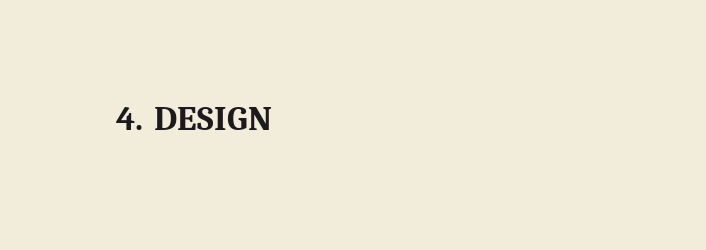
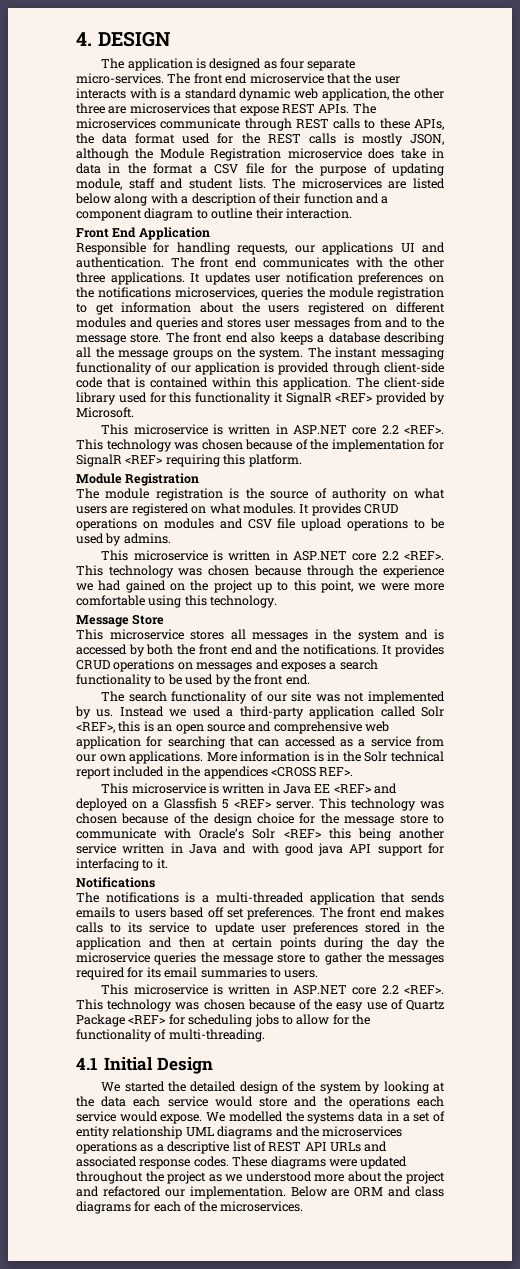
+ The application is designed as four separate micro-services. The front end microservice that the user interacts with is a standard dynamic web application, the other three are microservices that expose REST APIs. The microservices communicate through REST calls to these APIs, the data format used for the REST calls is mostly JSON, although the Module Registration microservice does take in data in the format a CSV file for the purpose of updating module, staff and student lists. The microservices are listed below along with a description of their function and a component diagram to outline their interaction.
+ Front End Application
+ Responsible for handling requests, our applications UI and authentication. The front end communicates with the other three applications. It updates user notification preferences on the notifications microservices, queries the module registration to get information about the users registered on different modules and queries and stores user messages from and to the message store. The front end also keeps a database describing all the message groups on the system. The instant messaging functionality of our application is provided through client-side code that is contained within this application. The client-side library used for this functionality it SignalR <REF> provided by Microsoft.
+ This microservice is written in ASP.NET core 2.2 <REF>. This technology was chosen because of the implementation for SignalR <REF> requiring this platform.
+ Module Registration
+ The module registration is the source of authority on what users are registered on what modules. It provides CRUD operations on modules and CSV file upload operations to be used by admins.
+ This microservice is written in ASP.NET core 2.2 <REF>. This technology was chosen because through the experience we had gained on the project up to this point, we were more comfortable using this technology.
+ Message Store
+ This microservice stores all messages in the system and is accessed by both the front end and the notifications. It provides CRUD operations on messages and exposes a search functionality to be used by the front end.
+ The search functionality of our site was not implemented by us. Instead we used a third-party application called Solr <REF>, this is an open source and comprehensive web application for searching that can accessed as a service from our own applications. More information is in the Solr technical report included in the appendices <CROSS REF>.
+ This microservice is written in Java EE <REF> and deployed on a Glassfish 5 <REF> server. This technology was chosen because of the design choice for the message store to communicate with Oracle’s Solr <REF> this being another service written in Java and with good java API support for interfacing to it.
+ Notifications
+ The notifications is a multi-threaded application that sends emails to users based off set preferences. The front end makes calls to its service to update user preferences stored in the application and then at certain points during the day the microservice queries the message store to gather the messages required for its email summaries to users.
+ This microservice is written in ASP.NET core 2.2 <REF>. This technology was chosen because of the easy use of Quartz Package <REF> for scheduling jobs to allow for the functionality of multi-threading.
+ 4.1 Initial Design
+ We started the detailed design of the system by looking at the data each service would store and the operations each service would expose. We modelled the systems data in a set of entity relationship UML diagrams and the microservices operations as a descriptive list of REST API URLs and associated response codes. These diagrams were updated throughout the project as we understood more about the project and refactored our implementation. Below are ORM and class diagrams for each of the microservices.

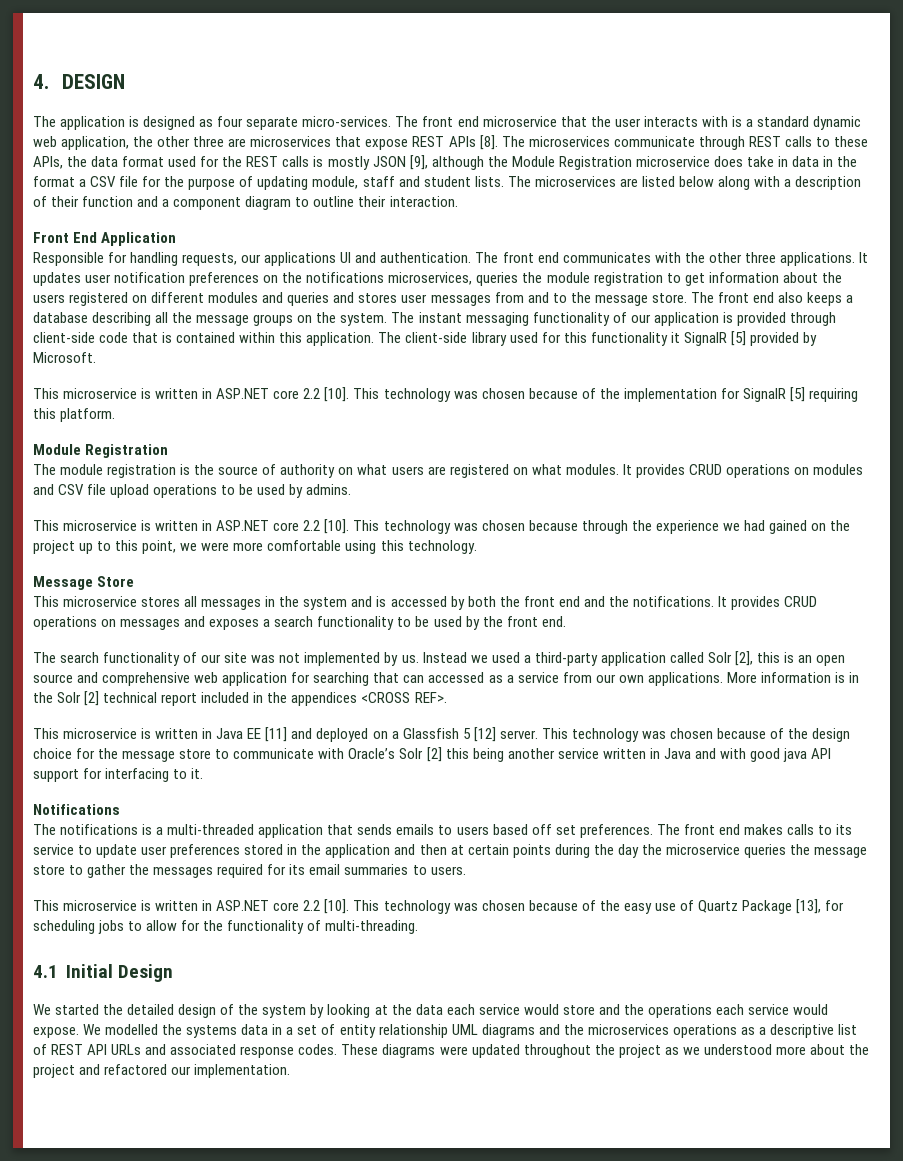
- The front end microservice that the user interacts with is a standard dynamic web application, the other three are microservices that expose REST APIs.
+ The front end microservice that the user interacts with is a standard dynamic web application, the other three are microservices that expose REST APIs [8].
- The microservices communicate through REST calls to these APIs, the data format used for the REST calls is mostly JSON, although the Module Registration microservice does take in data in the format a CSV file for the purpose of updating module, staff and student lists.
+ The microservices communicate through REST calls to these APIs, the data format used for the REST calls is mostly JSON [9], although the Module Registration microservice does take in data in the format a CSV file for the purpose of updating module, staff and student lists.
- The client-side library used for this functionality it SignalR <REF> provided by Microsoft.
- This microservice is written in ASP.NET core 2.2 <REF>.
+ The client-side library used for this functionality it SignalR [5] provided by Microsoft.
+ This microservice is written in ASP.NET core 2.2 [10].
- This technology was chosen because of the implementation for SignalR <REF> requiring this platform.
+ This technology was chosen because of the implementation for SignalR [5] requiring this platform.
  It provides CRUD operations on modules and CSV file upload operations to be used by admins.
- This microservice is written in ASP.NET core 2.2 <REF>.
+ This microservice is written in ASP.NET core 2.2 [10].
- Instead we used a third-party application called Solr <REF>, this is an open source and comprehensive web application for searching that can accessed as a service from our own applications.
+ Instead we used a third-party application called Solr [2], this is an open source and comprehensive web application for searching that can accessed as a service from our own applications.
- More information is in the Solr technical report included in the appendices <CROSS REF>.
+ More information is in the Solr [2] technical report included in the appendices <CROSS REF>.
- This microservice is written in Java EE <REF> and deployed on a Glassfish 5 <REF> server.
+ This microservice is written in Java EE [11] and deployed on a Glassfish 5 [12] server.
- This technology was chosen because of the design choice for the message store to communicate with Oracle’s Solr <REF> this being another service written in Java and with good java API support for interfacing to it.
+ This technology was chosen because of the design choice for the message store to communicate with Oracle’s Solr [2] this being another service written in Java and with good java API support for interfacing to it.
  The front end makes calls to its service to update user preferences stored in the application and then at certain points during the day the microservice queries the message store to gather the messages required for its email summaries to users.
- This microservice is written in ASP.NET core 2.2 <REF>.
+ This microservice is written in ASP.NET core 2.2 [10].
- This technology was chosen because of the easy use of Quartz Package <REF> for scheduling jobs to allow for the functionality of multi-threading.
+ This technology was chosen because of the easy use of Quartz Package [13], for scheduling jobs to allow for the functionality of multi-threading.
- Below are ORM and class diagrams for each of the microservices.

